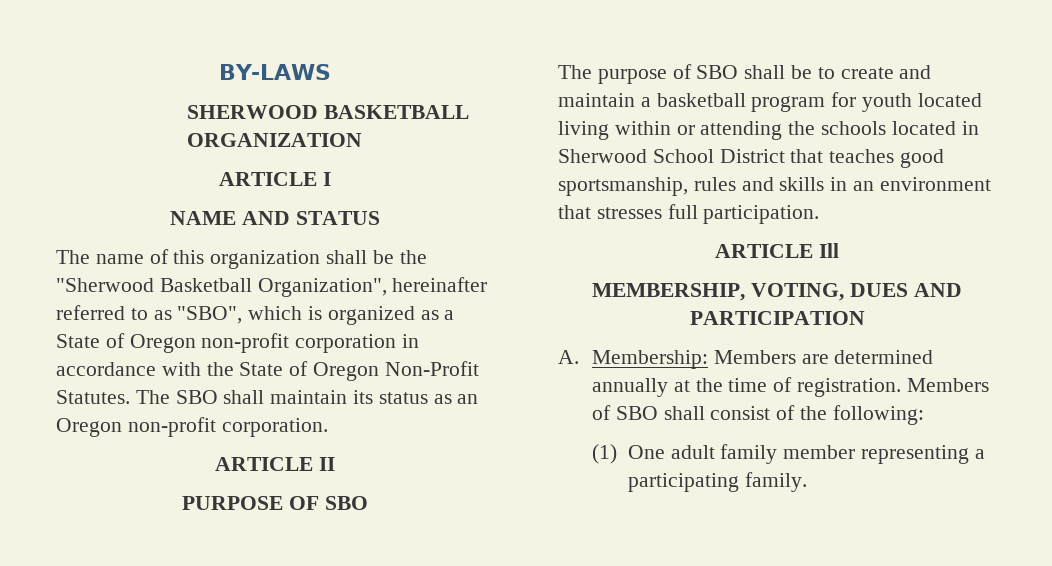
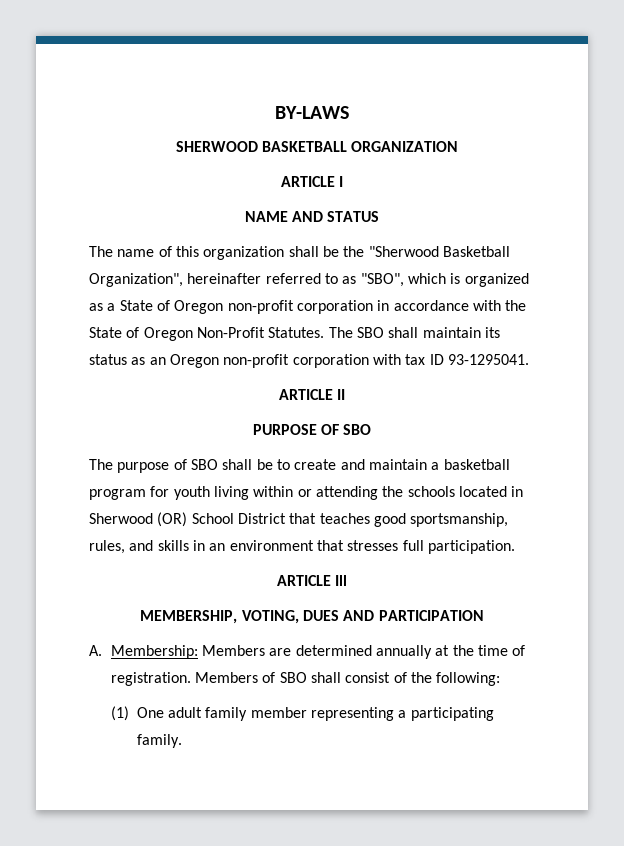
- The SBO shall maintain its status as an Oregon non-profit corporation.
+ The SBO shall maintain its status as an Oregon non-profit corporation with tax ID 93-1295041.
- The purpose of SBO shall be to create and maintain a basketball program for youth located living within or attending the schools located in Sherwood School District that teaches good sportsmanship, rules and skills in an environment that stresses full participation.
+ The purpose of SBO shall be to create and maintain a basketball program for youth living within or attending the schools located in Sherwood (OR) School District that teaches good sportsmanship, rules, and skills in an environment that stresses full participation.

